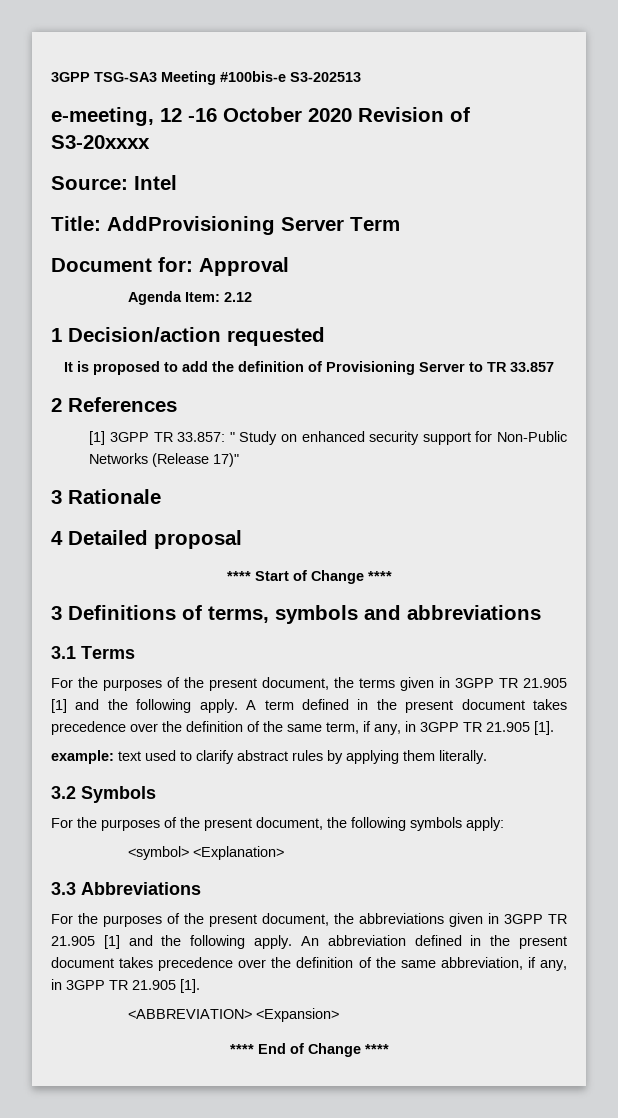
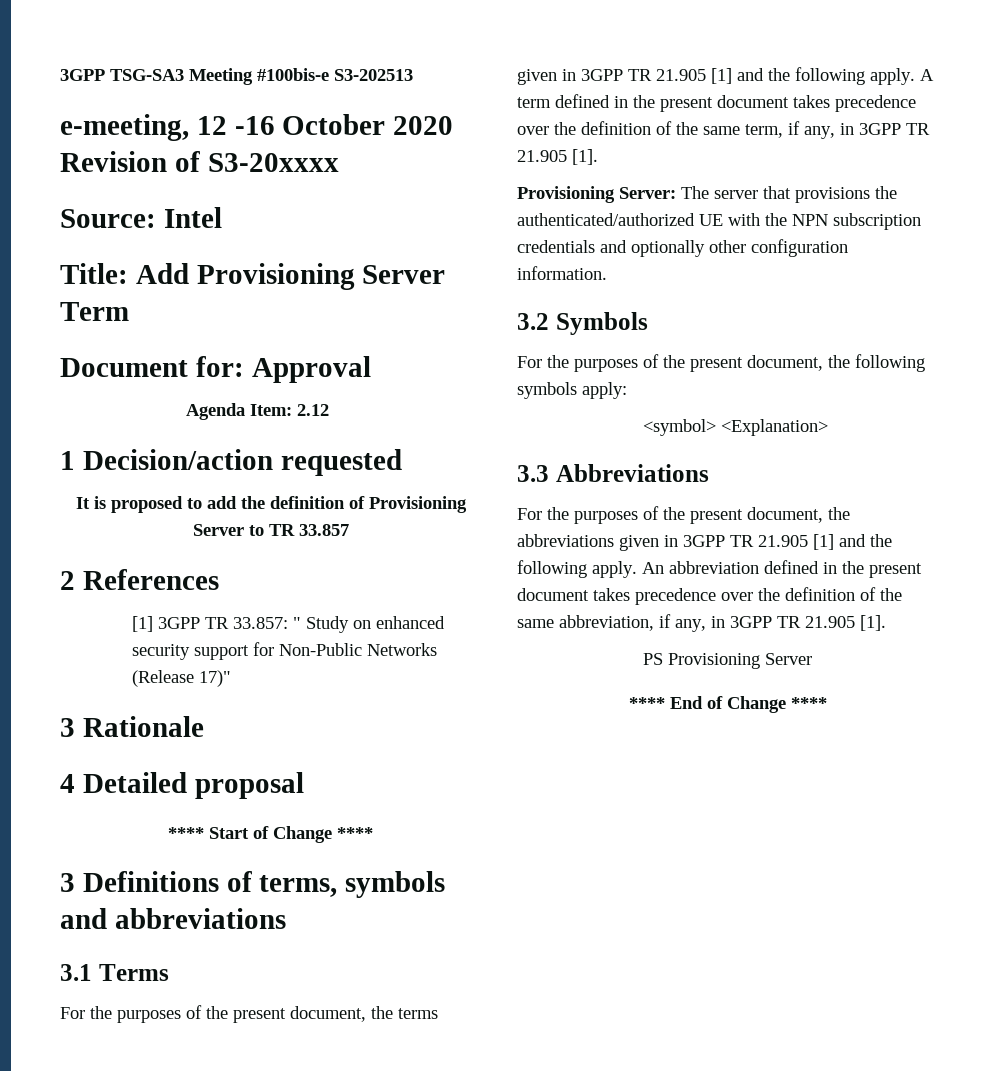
- Title: AddProvisioning Server Term
+ Title: Add Provisioning Server Term
- example: text used to clarify abstract rules by applying them literally.
+ Provisioning Server: The server that provisions the authenticated/authorized UE with the NPN subscription credentials and optionally other configuration information.
- <ABBREVIATION> <Expansion>
+ PS Provisioning Server

